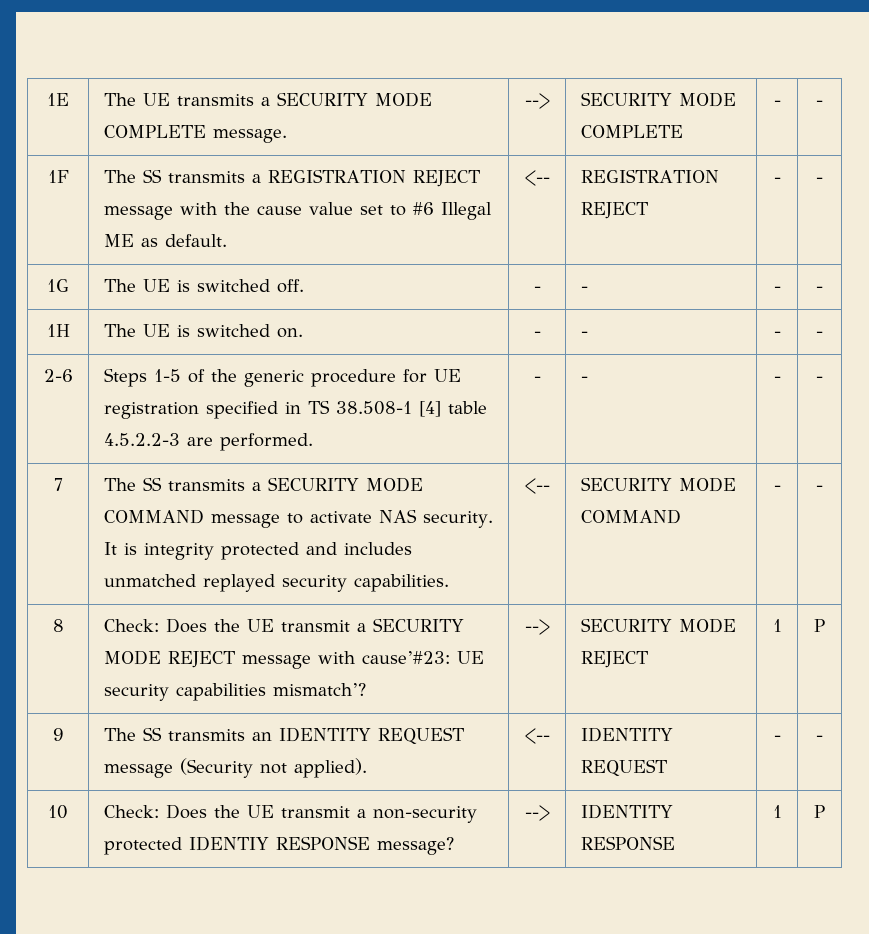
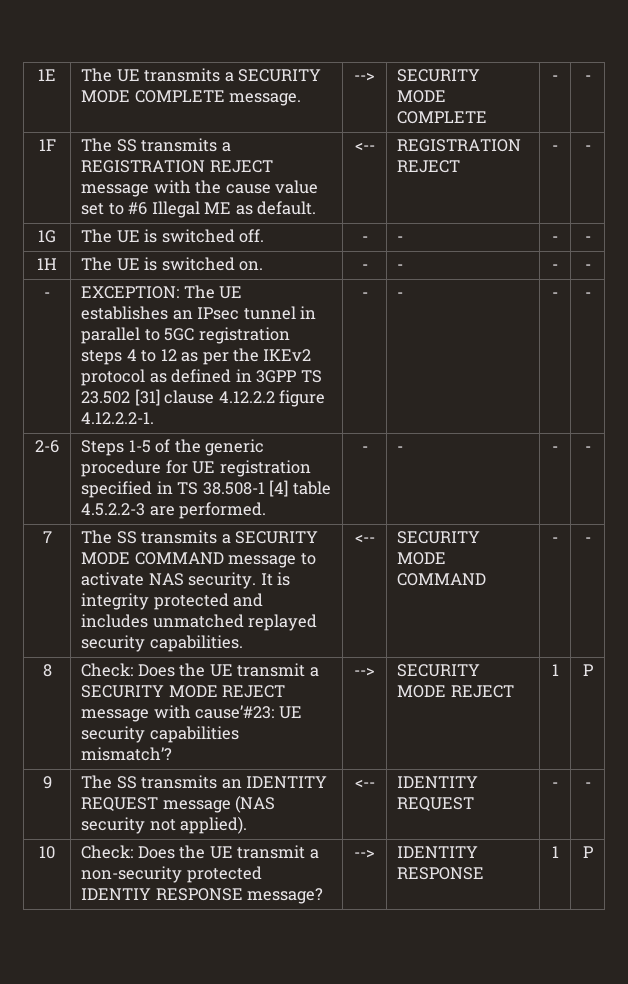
+ - | EXCEPTION: The UE establishes an IPsec tunnel in parallel to 5GC registration steps 4 to 12 as per the IKEv2 protocol as defined in 3GPP TS 23.502 [31] clause 4.12.2.2 figure 4.12.2.2-1. | - | - | - | -
- 9 | The SS transmits an IDENTITY REQUEST message (Security not applied). | <-- | IDENTITY REQUEST | - | -
+ 9 | The SS transmits an IDENTITY REQUEST message (NAS security not applied). | <-- | IDENTITY REQUEST | - | -

